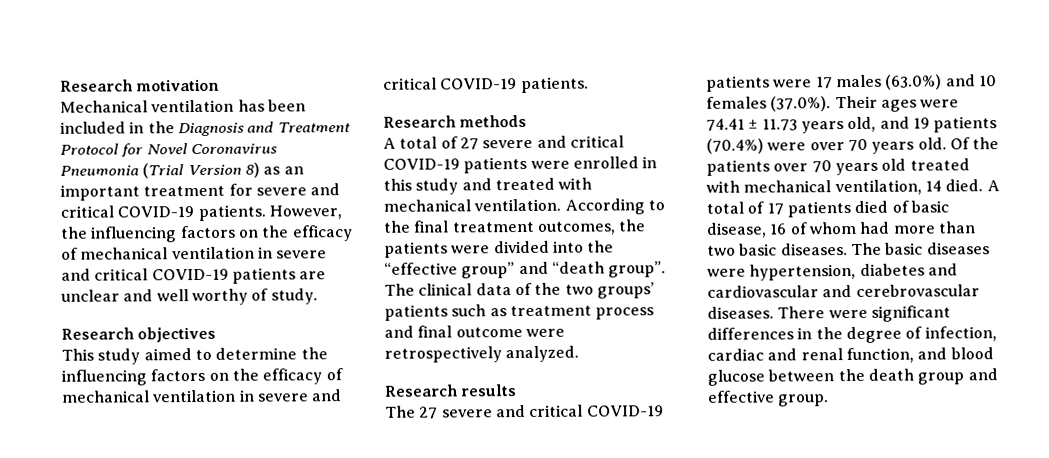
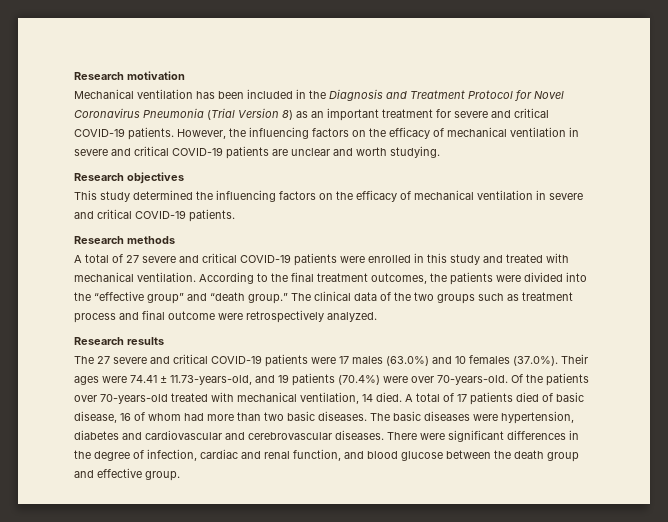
- However, the influencing factors on the efficacy of mechanical ventilation in severe and critical COVID-19 patients are unclear and well worthy of study.
+ However, the influencing factors on the efficacy of mechanical ventilation in severe and critical COVID-19 patients are unclear and worth studying.
- This study aimed to determine the influencing factors on the efficacy of mechanical ventilation in severe and critical COVID-19 patients.
+ This study determined the influencing factors on the efficacy of mechanical ventilation in severe and critical COVID-19 patients.
- According to the final treatment outcomes, the patients were divided into the “effective group” and “death group”.
+ According to the final treatment outcomes, the patients were divided into the “effective group” and “death group.”
- The clinical data of the two groups’ patients such as treatment process and final outcome were retrospectively analyzed.
+ The clinical data of the two groups such as treatment process and final outcome were retrospectively analyzed.
- The 27 severe and critical COVID-19 patients were 17 males (63.0%) and 10 females (37.0%). Their ages were 74.41 ± 11.73 years old, and 19 patients (70.4%) were over 70 years old.
+ The 27 severe and critical COVID-19 patients were 17 males (63.0%) and 10 females (37.0%). Their ages were 74.41 ± 11.73-years-old, and 19 patients (70.4%) were over 70-years-old.
- Of the patients over 70 years old treated with mechanical ventilation, 14 died.
+ Of the patients over 70-years-old treated with mechanical ventilation, 14 died.

